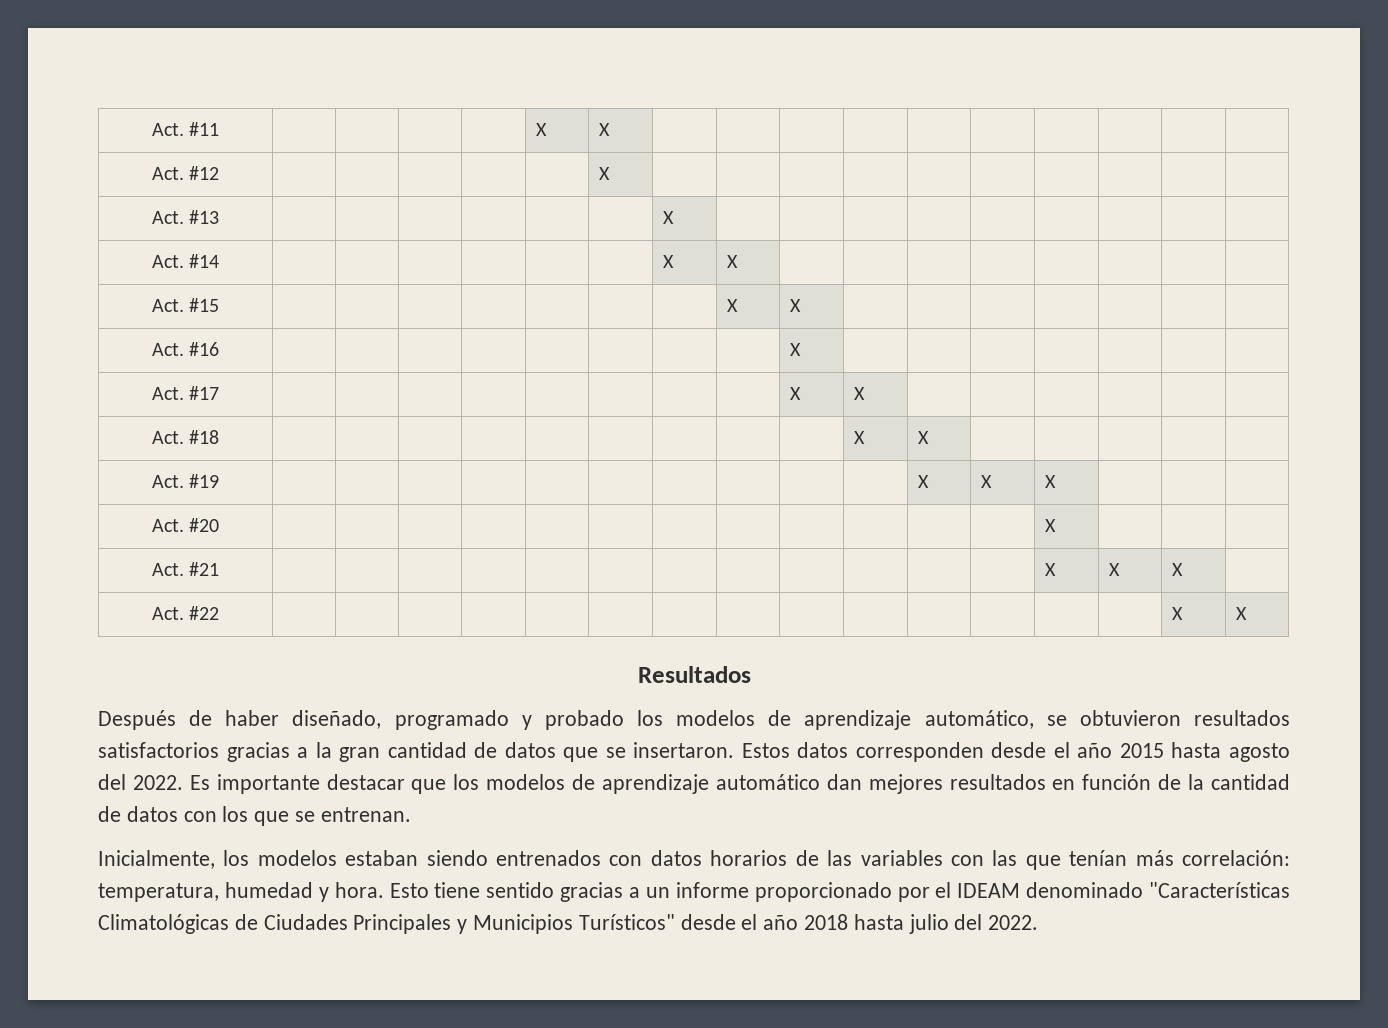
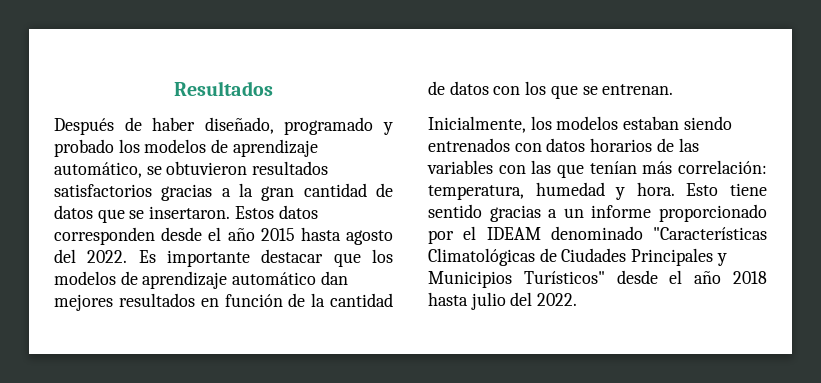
- Act. #11 | | | | | X | X | | | | | | | | | |
- Act. #12 | | | | | | X | | | | | | | | | |
- Act. #13 | | | | | | | X | | | | | | | | |
- Act. #14 | | | | | | | X | X | | | | | | | |
- Act. #15 | | | | | | | | X | X | | | | | | |
- Act. #16 | | | | | | | | | X | | | | | | |
- Act. #17 | | | | | | | | | X | X | | | | | |
- Act. #18 | | | | | | | | | | X | X | | | | |
- Act. #19 | | | | | | | | | | | X | X | X | | |
- Act. #20 | | | | | | | | | | | | | X | | |
- Act. #21 | | | | | | | | | | | | | X | X | X |
- Act. #22 | | | | | | | | | | | | | | | X | X

